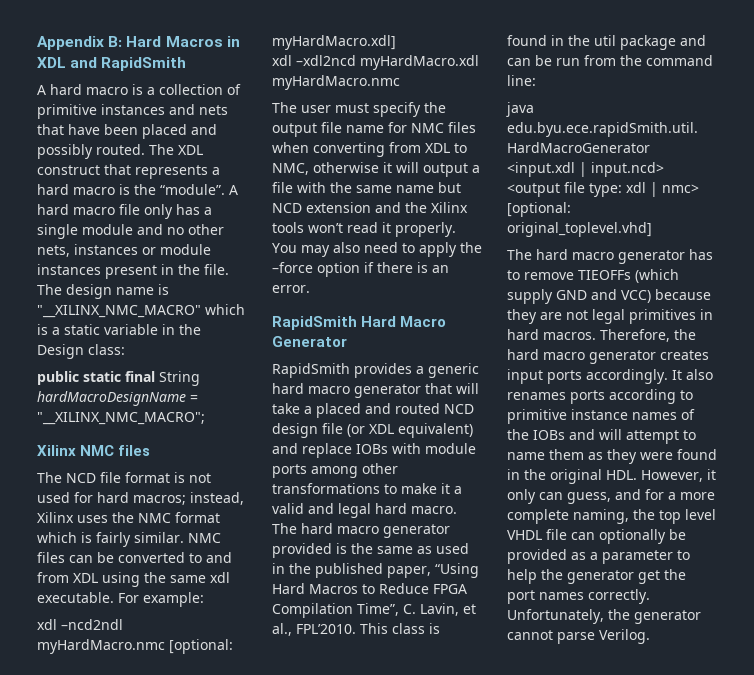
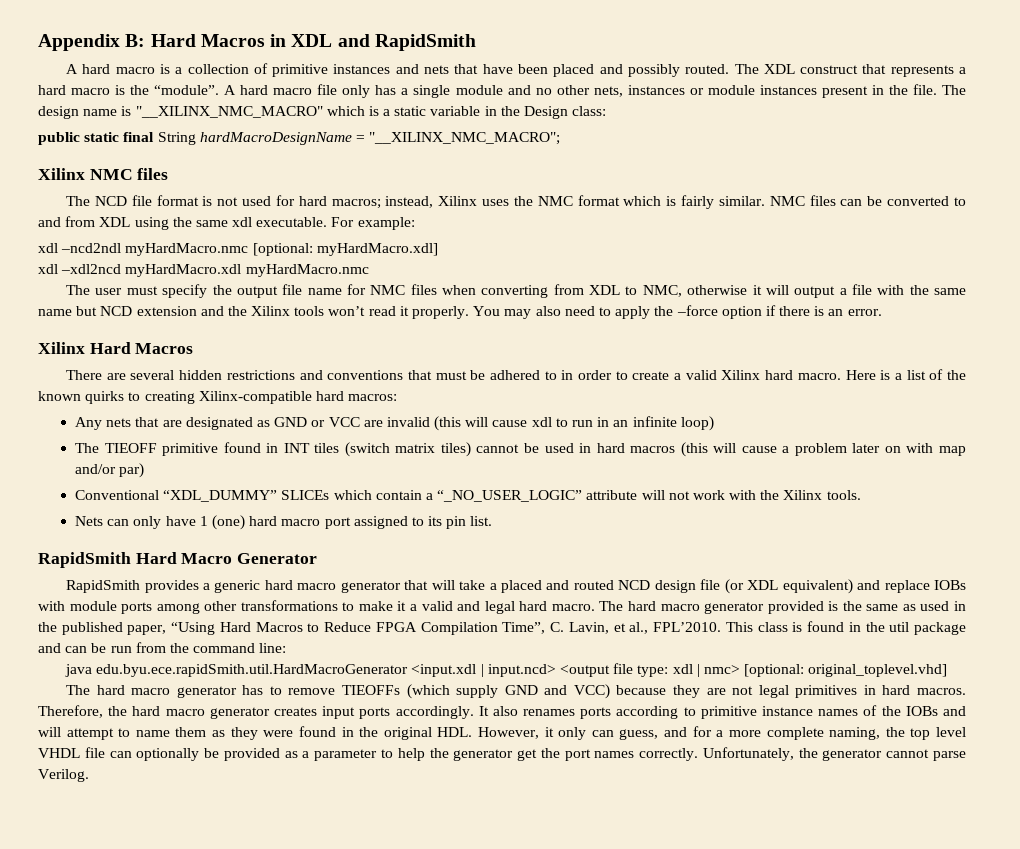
+ Xilinx Hard Macros
+ There are several hidden restrictions and conventions that must be adhered to in order to create a valid Xilinx hard macro. Here is a list of the known quirks to creating Xilinx-compatible hard macros:
+ Any nets that are designated as GND or VCC are invalid (this will cause xdl to run in an infinite loop)
+ The TIEOFF primitive found in INT tiles (switch matrix tiles) cannot be used in hard macros (this will cause a problem later on with map and/or par)
+ Conventional “XDL_DUMMY” SLICEs which contain a “_NO_USER_LOGIC” attribute will not work with the Xilinx tools.
+ Nets can only have 1 (one) hard macro port assigned to its pin list.

